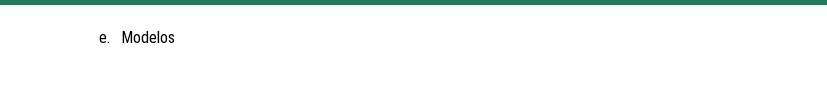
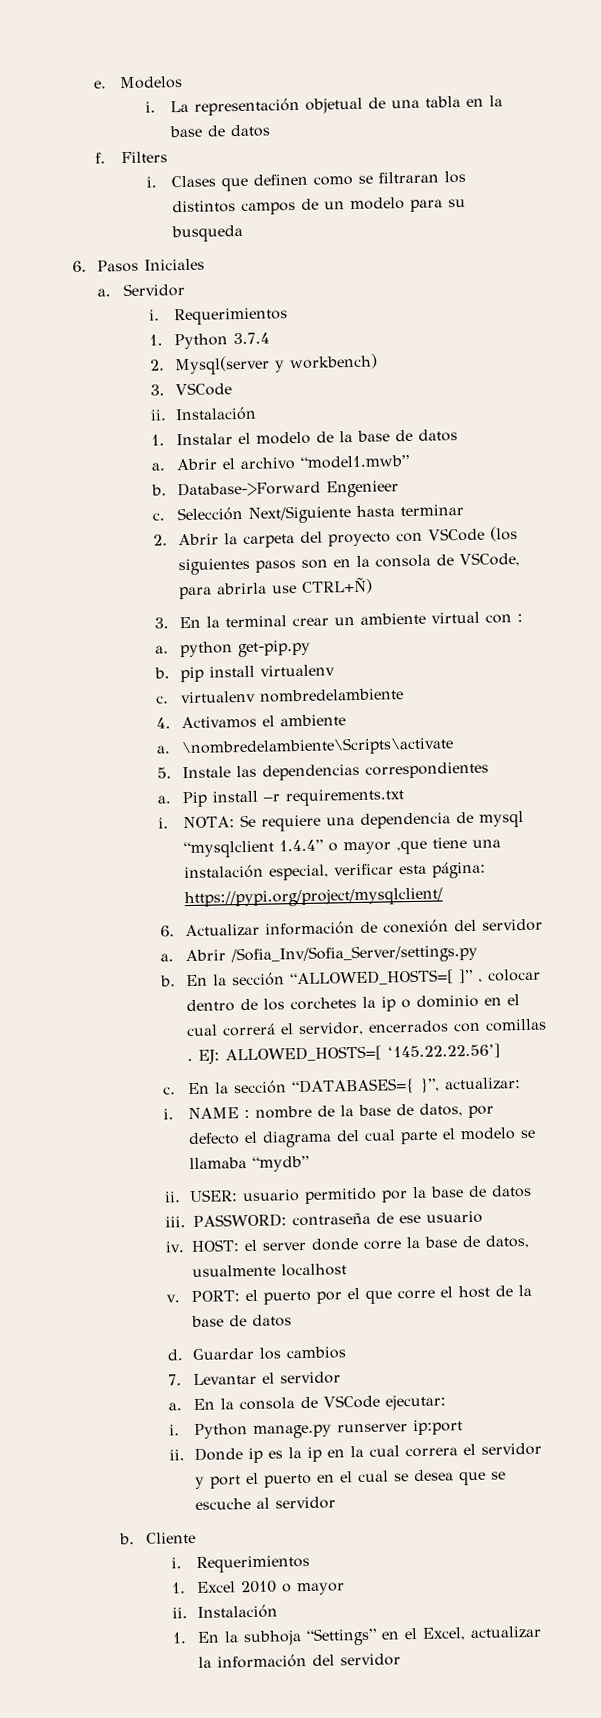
+ i. La representación objetual de una tabla en la base de datos
+ f. Filters
+ i. Clases que definen como se filtraran los distintos campos de un modelo para su busqueda
+ 6. Pasos Iniciales
+ a. Servidor
+ i. Requerimientos
+ 1. Python 3.7.4
+ 2. Mysql(server y workbench)
+ 3. VSCode
+ ii. Instalación
+ 1. Instalar el modelo de la base de datos
+ a. Abrir el archivo “model1.mwb”
+ b. Database->Forward Engenieer
+ c. Selección Next/Siguiente hasta terminar
+ 2. Abrir la carpeta del proyecto con VSCode (los siguientes pasos son en la consola de VSCode, para abrirla use CTRL+Ñ)
+ 3. En la terminal crear un ambiente virtual con :
+ a. python get-pip.py
+ b. pip install virtualenv
+ c. virtualenv nombredelambiente
+ 4. Activamos el ambiente
+ a. \nombredelambiente\Scripts\activate
+ 5. Instale las dependencias correspondientes
+ a. Pip install –r requirements.txt
+ i. NOTA: Se requiere una dependencia de mysql “mysqlclient 1.4.4” o mayor ,que tiene una instalación especial, verificar esta página: https://pypi.org/project/mysqlclient/
+ 6. Actualizar información de conexión del servidor
+ a. Abrir /Sofia_Inv/Sofia_Server/settings.py
+ b. En la sección “ALLOWED_HOSTS=[ ]” , colocar dentro de los corchetes la ip o dominio en el cual correrá el servidor, encerrados con comillas . EJ: ALLOWED_HOSTS=[ ‘145.22.22.56’]
+ c. En la sección “DATABASES={ }”, actualizar:
+ i. NAME : nombre de la base de datos, por defecto el diagrama del cual parte el modelo se llamaba “mydb”
+ ii. USER: usuario permitido por la base de datos
+ iii. PASSWORD: contraseña de ese usuario
+ iv. HOST: el server donde corre la base de datos, usualmente localhost
+ v. PORT: el puerto por el que corre el host de la base de datos
+ d. Guardar los cambios
+ 7. Levantar el servidor
+ a. En la consola de VSCode ejecutar:
+ i. Python manage.py runserver ip:port
+ ii. Donde ip es la ip en la cual correra el servidor y port el puerto en el cual se desea que se escuche al servidor
+ b. Cliente
+ i. Requerimientos
+ 1. Excel 2010 o mayor
+ ii. Instalación
+ 1. En la subhoja “Settings” en el Excel, actualizar la información del servidor

